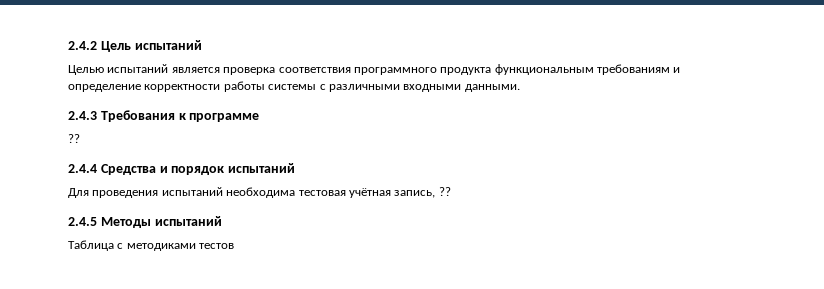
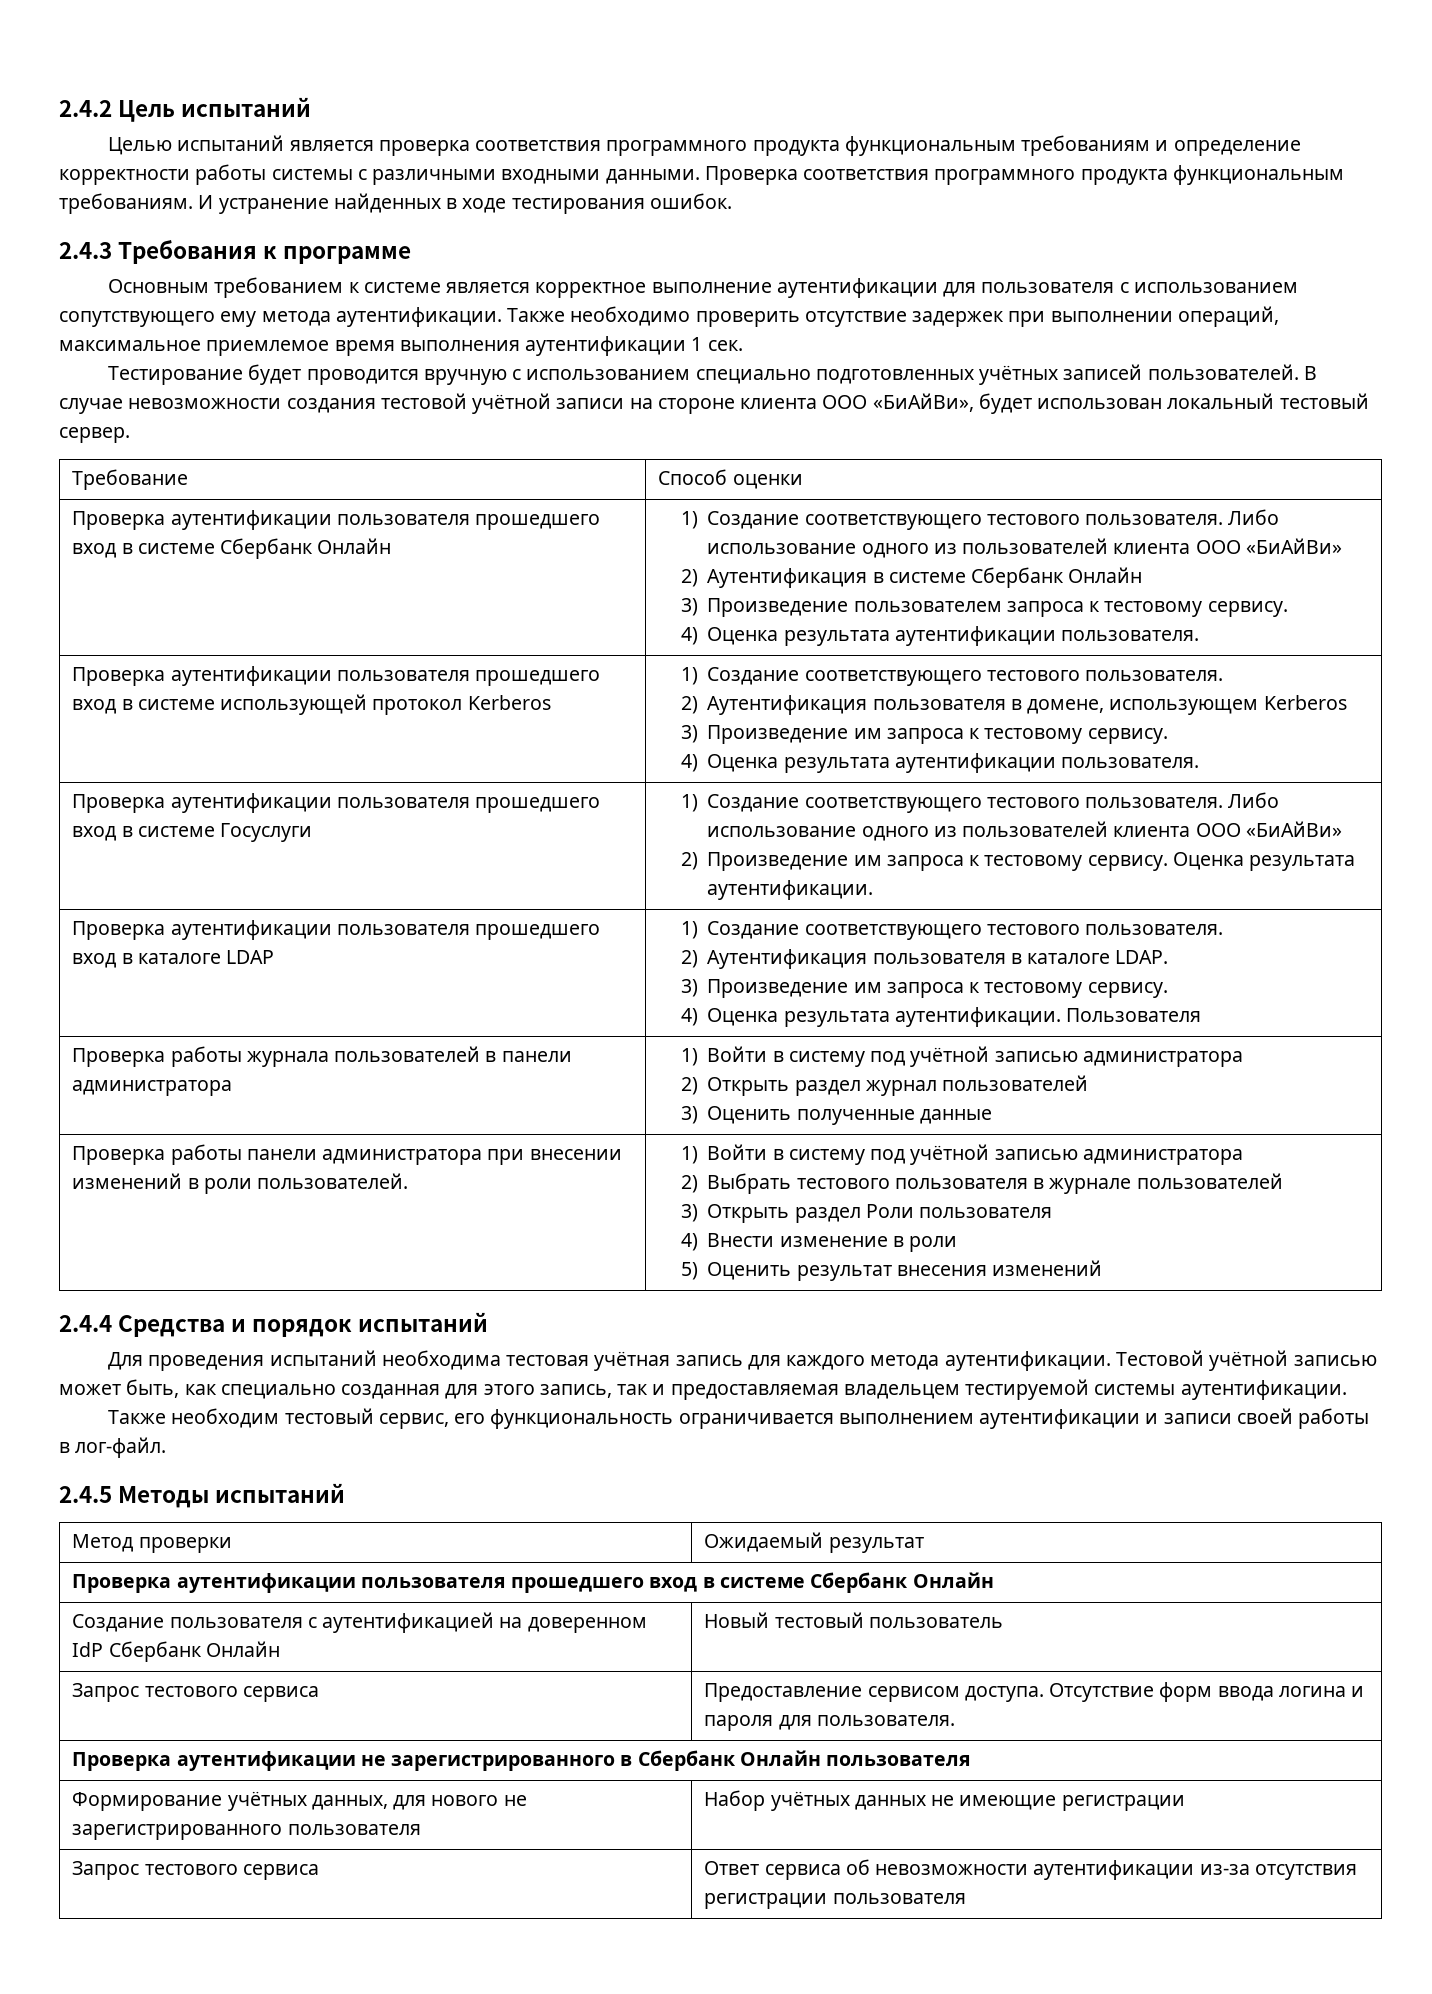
- Целью испытаний является проверка соответствия программного продукта функциональным требованиям и определение корректности работы системы с различными входными данными.
+ Целью испытаний является проверка соответствия программного продукта функциональным требованиям и определение корректности работы системы с различными входными данными. Проверка соответствия программного продукта функциональным требованиям. И устранение найденных в ходе тестирования ошибок.
  2.4.3 Требования к программе
- ??
+ Основным требованием к системе является корректное выполнение аутентификации для пользователя с использованием сопутствующего ему метода аутентификации. Также необходимо проверить отсутствие задержек при выполнении операций, максимальное приемлемое время выполнения аутентификации 1 сек.
+ Тестирование будет проводится вручную с использованием специально подготовленных учётных записей пользователей. В случае невозможности создания тестовой учётной записи на стороне клиента ООО «БиАйВи», будет использован локальный тестовый сервер.
+ Требование | Способ оценки
+ Проверка аутентификации пользователя прошедшего вход в системе Сбербанк Онлайн | 1) Создание соответствующего тестового пользователя. Либо использование одного из пользователей клиента ООО «БиАйВи»
+ 2) Аутентификация в системе Сбербанк Онлайн
+ 3) Произведение пользователем запроса к тестовому сервису.
+ 4) Оценка результата аутентификации пользователя.
+ Проверка аутентификации пользователя прошедшего вход в системе использующей протокол Kerberos | 1) Создание соответствующего тестового пользователя.
+ 2) Аутентификация пользователя в домене, использующем Kerberos
+ 3) Произведение им запроса к тестовому сервису.
+ 4) Оценка результата аутентификации пользователя.
+ Проверка аутентификации пользователя прошедшего вход в системе Госуслуги | 1) Создание соответствующего тестового пользователя. Либо использование одного из пользователей клиента ООО «БиАйВи»
+ 2) Произведение им запроса к тестовому сервису. Оценка результата аутентификации.
+ Проверка аутентификации пользователя прошедшего вход в каталоге LDAP | 1) Создание соответствующего тестового пользователя.
+ 2) Аутентификация пользователя в каталоге LDAP.
+ 3) Произведение им запроса к тестовому сервису.
+ 4) Оценка результата аутентификации. Пользователя
+ Проверка работы журнала пользователей в панели администратора | 1) Войти в систему под учётной записью администратора
+ 2) Открыть раздел журнал пользователей
+ 3) Оценить полученные данные
+ Проверка работы панели администратора при внесении изменений в роли пользователей. | 1) Войти в систему под учётной записью администратора
+ 2) Выбрать тестового пользователя в журнале пользователей
+ 3) Открыть раздел Роли пользователя
+ 4) Внести изменение в роли
+ 5) Оценить результат внесения изменений
- Для проведения испытаний необходима тестовая учётная запись, ??
+ Для проведения испытаний необходима тестовая учётная запись для каждого метода аутентификации. Тестовой учётной записью может быть, как специально созданная для этого запись, так и предоставляемая владельцем тестируемой системы аутентификации.
+ Также необходим тестовый сервис, его функциональность ограничивается выполнением аутентификации и записи своей работы в лог-файл.
  2.4.5 Методы испытаний
- Таблица с методиками тестов
+ Метод проверки | Ожидаемый результат
+ Проверка аутентификации пользователя прошедшего вход в системе Сбербанк Онлайн
+ Создание пользователя с аутентификацией на доверенном IdP Сбербанк Онлайн | Новый тестовый пользователь
+ Запрос тестового сервиса | Предоставление сервисом доступа. Отсутствие форм ввода логина и пароля для пользователя.
+ Проверка аутентификации не зарегистрированного в Сбербанк Онлайн пользователя
+ Формирование учётных данных, для нового не зарегистрированного пользователя | Набор учётных данных не имеющие регистрации
+ Запрос тестового сервиса | Ответ сервиса об невозможности аутентификации из-за отсутствия регистрации пользователя

